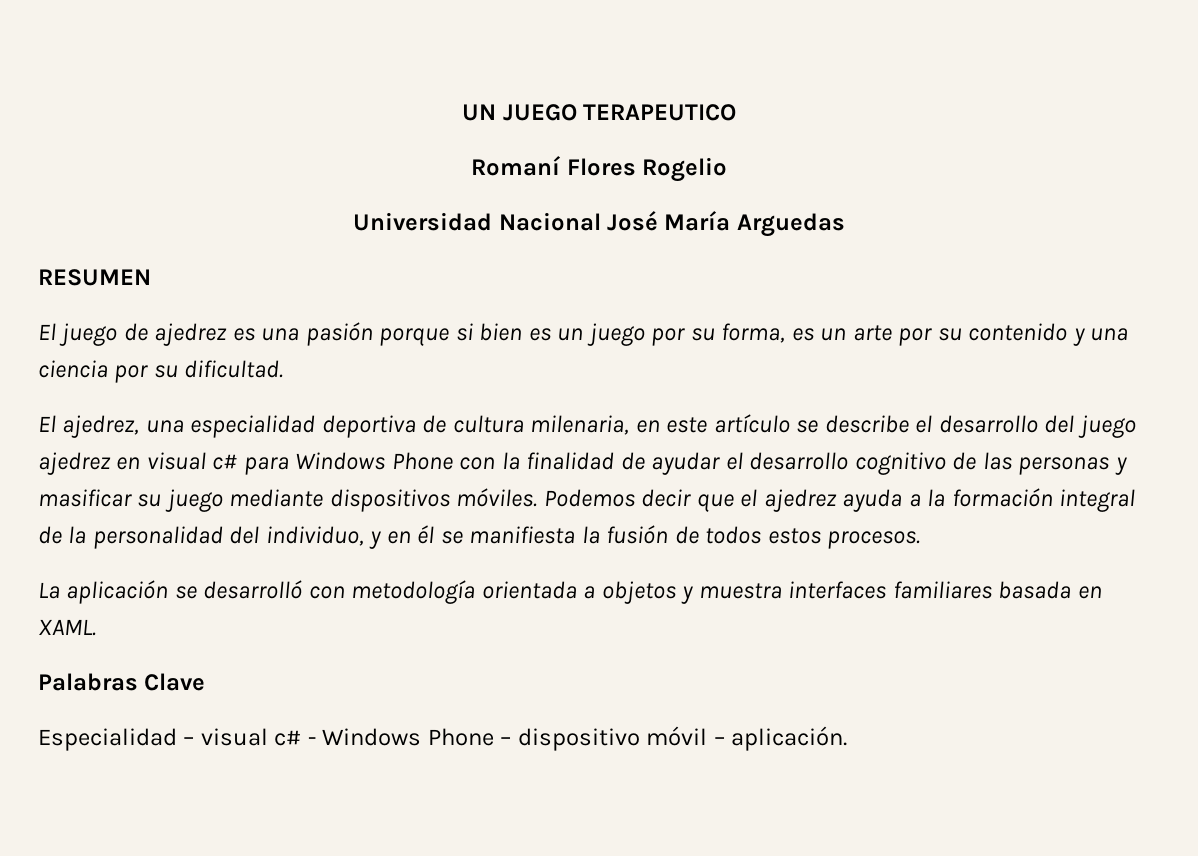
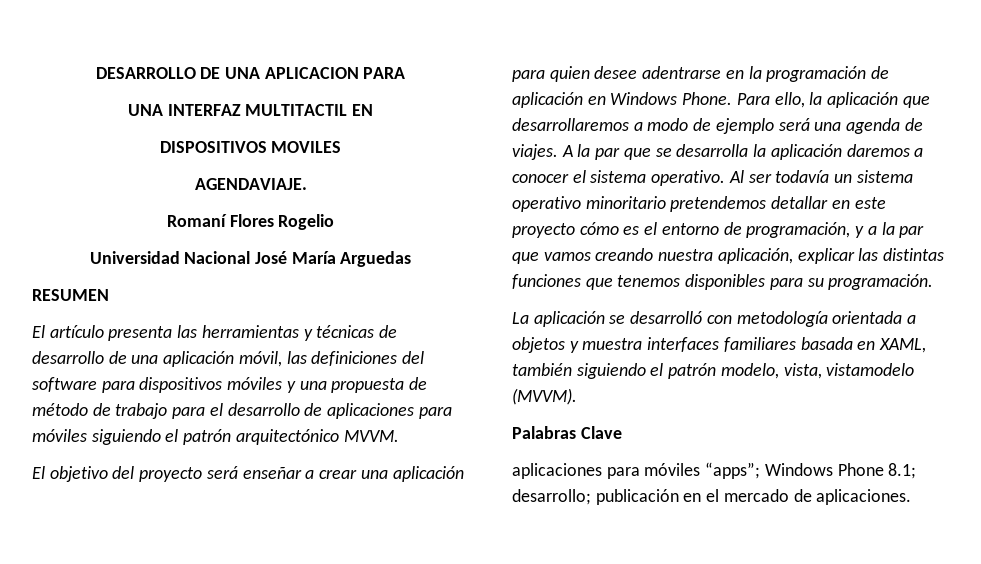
- UN JUEGO TERAPEUTICO
+ DESARROLLO DE UNA APLICACION PARA
+ UNA INTERFAZ MULTITACTIL EN
+ DISPOSITIVOS MOVILES
+ AGENDAVIAJE.
- El juego de ajedrez es una pasión porque si bien es un juego por su forma, es un arte por su contenido y una ciencia por su dificultad.
- El ajedrez, una especialidad deportiva de cultura milenaria, en este artículo se describe el desarrollo del juego ajedrez en visual c# para Windows Phone con la finalidad de ayudar el desarrollo cognitivo de las personas y masificar su juego mediante dispositivos móviles. Podemos decir que el ajedrez ayuda a la formación integral de la personalidad del individuo, y en él se manifiesta la fusión de todos estos procesos.
+ El artículo presenta las herramientas y técnicas de desarrollo de una aplicación móvil, las definiciones del software para dispositivos móviles y una propuesta de método de trabajo para el desarrollo de aplicaciones para móviles siguiendo el patrón arquitectónico MVVM.
+ El objetivo del proyecto será enseñar a crear una aplicación para quien desee adentrarse en la programación de aplicación en Windows Phone. Para ello, la aplicación que desarrollaremos a modo de ejemplo será una agenda de viajes. A la par que se desarrolla la aplicación daremos a conocer el sistema operativo. Al ser todavía un sistema operativo minoritario pretendemos detallar en este proyecto cómo es el entorno de programación, y a la par que vamos creando nuestra aplicación, explicar las distintas funciones que tenemos disponibles para su programación.
- La aplicación se desarrolló con metodología orientada a objetos y muestra interfaces familiares basada en XAML.
+ La aplicación se desarrolló con metodología orientada a objetos y muestra interfaces familiares basada en XAML, también siguiendo el patrón modelo, vista, vistamodelo (MVVM).
  Palabras Clave
- Especialidad – visual c# - Windows Phone – dispositivo móvil – aplicación.
+ aplicaciones para móviles “apps”; Windows Phone 8.1; desarrollo; publicación en el mercado de aplicaciones.

